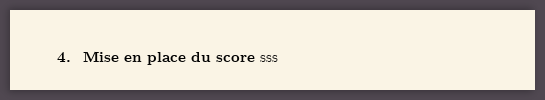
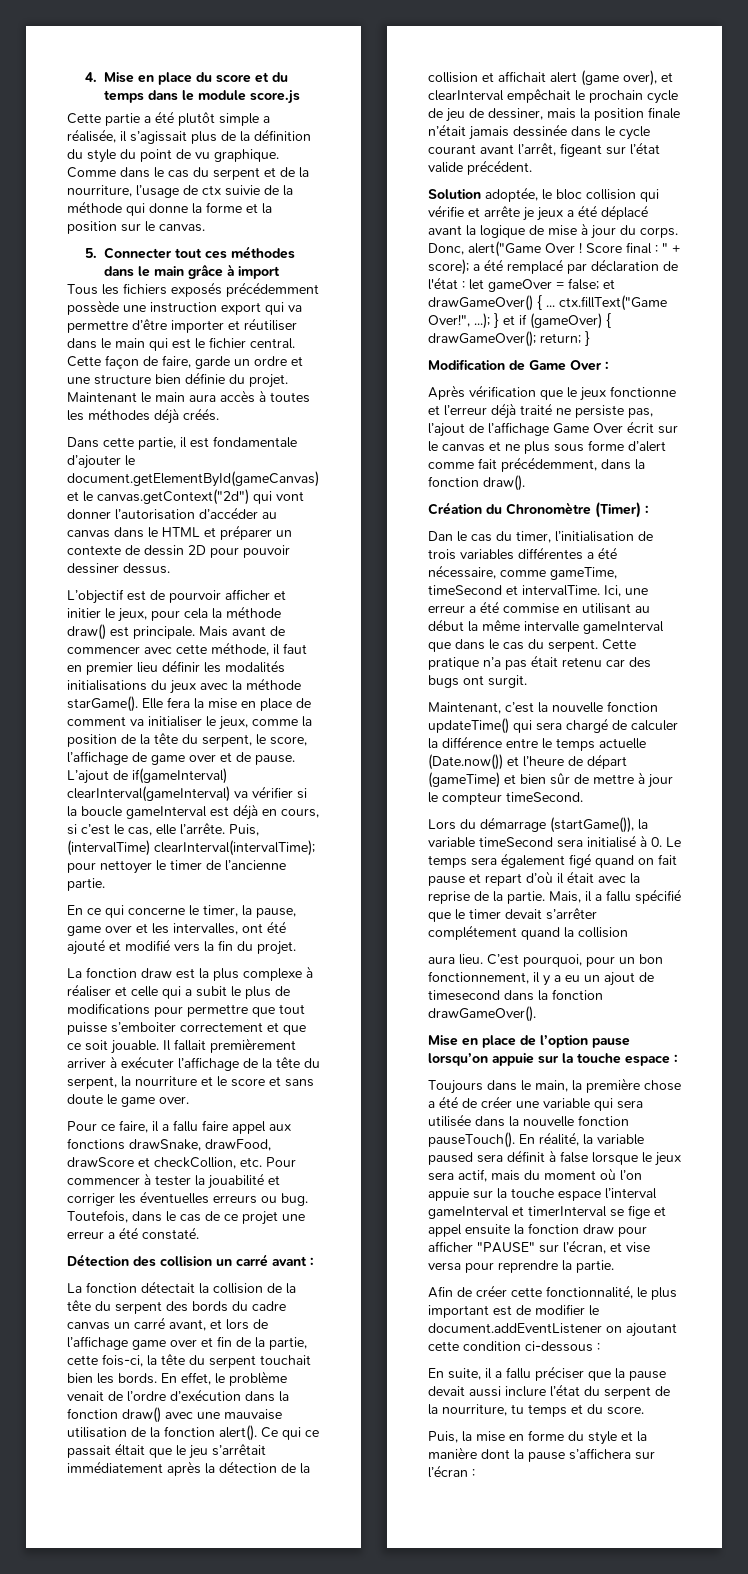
- 4. Mise en place du score sss
+ 4. Mise en place du score et du temps dans le module score.js
+ Cette partie a été plutôt simple a réalisée, il s’agissait plus de la définition du style du point de vu graphique. Comme dans le cas du serpent et de la nourriture, l’usage de ctx suivie de la méthode qui donne la forme et la position sur le canvas.
+ 5. Connecter tout ces méthodes dans le main grâce à import
+ Tous les fichiers exposés précédemment possède une instruction export qui va permettre d’être importer et réutiliser dans le main qui est le fichier central. Cette façon de faire, garde un ordre et une structure bien définie du projet. Maintenant le main aura accès à toutes les méthodes déjà créés.
+ Dans cette partie, il est fondamentale d’ajouter le document.getElementById(gameCanvas) et le canvas.getContext("2d") qui vont donner l’autorisation d’accéder au canvas dans le HTML et préparer un contexte de dessin 2D pour pouvoir dessiner dessus.
+ L’objectif est de pourvoir afficher et initier le jeux, pour cela la méthode draw() est principale. Mais avant de commencer avec cette méthode, il faut en premier lieu définir les modalités initialisations du jeux avec la méthode starGame(). Elle fera la mise en place de comment va initialiser le jeux, comme la position de la tête du serpent, le score, l’affichage de game over et de pause. L’ajout de if(gameInterval) clearInterval(gameInterval) va vérifier si la boucle gameInterval est déjà en cours, si c’est le cas, elle l’arrête. Puis, (intervalTime) clearInterval(intervalTime); pour nettoyer le timer de l’ancienne partie.
+ En ce qui concerne le timer, la pause, game over et les intervalles, ont été ajouté et modifié vers la fin du projet.
+ La fonction draw est la plus complexe à réaliser et celle qui a subit le plus de modifications pour permettre que tout puisse s’emboiter correctement et que ce soit jouable. Il fallait premièrement arriver à exécuter l’affichage de la tête du serpent, la nourriture et le score et sans doute le game over.
+ Pour ce faire, il a fallu faire appel aux fonctions drawSnake, drawFood, drawScore et checkCollion, etc. Pour commencer à tester la jouabilité et corriger les éventuelles erreurs ou bug. Toutefois, dans le cas de ce projet une erreur a été constaté.
+ Détection des collision un carré avant :
+ La fonction détectait la collision de la tête du serpent des bords du cadre canvas un carré avant, et lors de l’affichage game over et fin de la partie, cette fois-ci, la tête du serpent touchait bien les bords. En effet, le problème venait de l’ordre d’exécution dans la fonction draw() avec une mauvaise utilisation de la fonction alert(). Ce qui ce passait éltait que le jeu s’arrêtait immédiatement après la détection de la collision et affichait alert (game over), et clearInterval empêchait le prochain cycle de jeu de dessiner, mais la position finale n’était jamais dessinée dans le cycle courant avant l’arrêt, figeant sur l’état valide précédent.
+ Solution adoptée, le bloc collision qui vérifie et arrête je jeux a été déplacé avant la logique de mise à jour du corps. Donc, alert("Game Over ! Score final : " + score); a été remplacé par déclaration de l'état : let gameOver = false; et drawGameOver() { ... ctx.fillText("Game Over!", ...); } et if (gameOver) { drawGameOver(); return; }
+ Modification de Game Over :
+ Après vérification que le jeux fonctionne et l’erreur déjà traité ne persiste pas, l’ajout de l’affichage Game Over écrit sur le canvas et ne plus sous forme d’alert comme fait précédemment, dans la fonction draw().
+ Création du Chronomètre (Timer) :
+ Dan le cas du timer, l’initialisation de trois variables différentes a été nécessaire, comme gameTime, timeSecond et intervalTime. Ici, une erreur a été commise en utilisant au début la même intervalle gameInterval que dans le cas du serpent. Cette pratique n’a pas était retenu car des bugs ont surgit.
+ Maintenant, c’est la nouvelle fonction updateTime() qui sera chargé de calculer la différence entre le temps actuelle (Date.now()) et l’heure de départ (gameTime) et bien sûr de mettre à jour le compteur timeSecond.
+ Lors du démarrage (startGame()), la variable timeSecond sera initialisé à 0. Le temps sera également figé quand on fait pause et repart d’où il était avec la reprise de la partie. Mais, il a fallu spécifié que le timer devait s’arrêter complétement quand la collision
+ aura lieu. C’est pourquoi, pour un bon fonctionnement, il y a eu un ajout de timesecond dans la fonction drawGameOver().
+ Mise en place de l’option pause lorsqu’on appuie sur la touche espace :
+ Toujours dans le main, la première chose a été de créer une variable qui sera utilisée dans la nouvelle fonction pauseTouch(). En réalité, la variable paused sera définit à false lorsque le jeux sera actif, mais du moment où l’on appuie sur la touche espace l’interval gameInterval et timerInterval se fige et appel ensuite la fonction draw pour afficher "PAUSE" sur l’écran, et vise versa pour reprendre la partie.
+ Afin de créer cette fonctionnalité, le plus important est de modifier le document.addEventListener on ajoutant cette condition ci-dessous :
+ En suite, il a fallu préciser que la pause devait aussi inclure l’état du serpent de la nourriture, tu temps et du score.
+ Puis, la mise en forme du style et la manière dont la pause s’affichera sur l’écran :

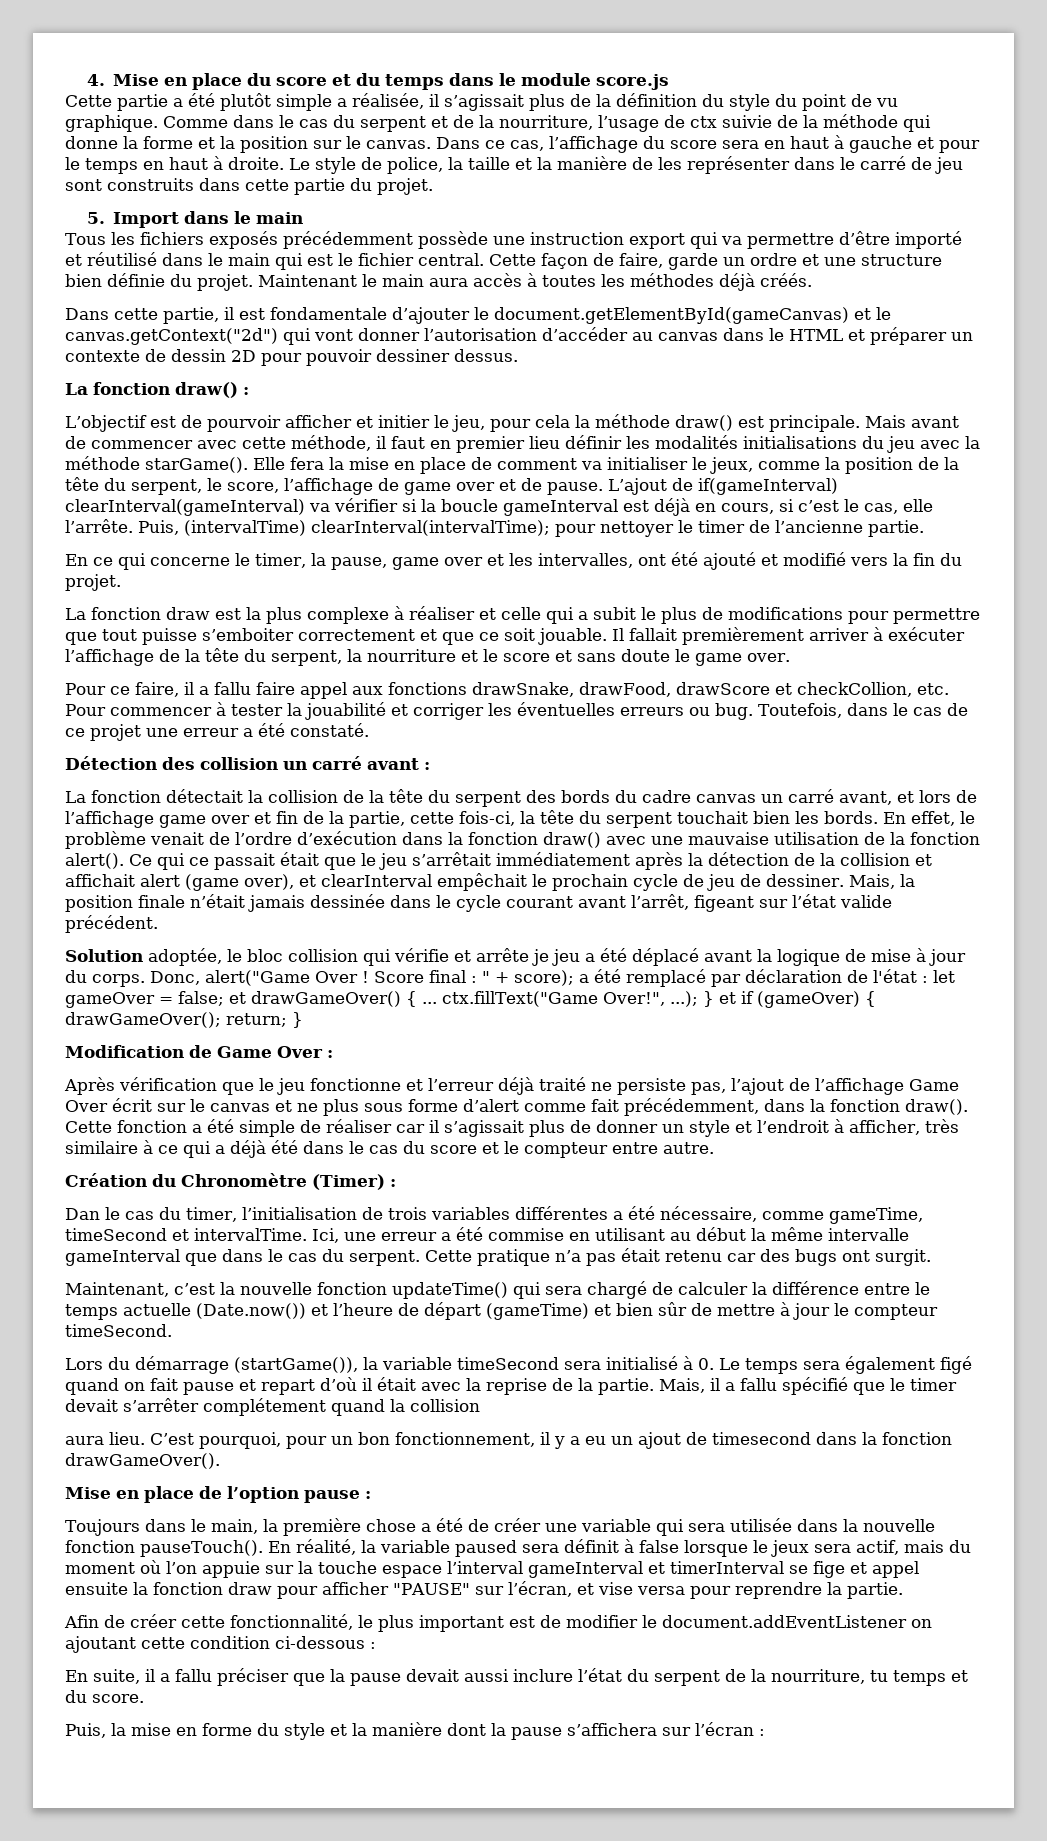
- Comme dans le cas du serpent et de la nourriture, l’usage de ctx suivie de la méthode qui donne la forme et la position sur le canvas.
- 5. Connecter tout ces méthodes dans le main grâce à import
+ Comme dans le cas du serpent et de la nourriture, l’usage de ctx suivie de la méthode qui donne la forme et la position sur le canvas. Dans ce cas, l’affichage du score sera en haut à gauche et pour le temps en haut à droite. Le style de police, la taille et la manière de les représenter dans le carré de jeu sont construits dans cette partie du projet.
+ 5. Import dans le main
- Tous les fichiers exposés précédemment possède une instruction export qui va permettre d’être importer et réutiliser dans le main qui est le fichier central.
+ Tous les fichiers exposés précédemment possède une instruction export qui va permettre d’être importé et réutilisé dans le main qui est le fichier central.
+ La fonction draw() :
- L’objectif est de pourvoir afficher et initier le jeux, pour cela la méthode draw() est principale.
+ L’objectif est de pourvoir afficher et initier le jeu, pour cela la méthode draw() est principale.
- Mais avant de commencer avec cette méthode, il faut en premier lieu définir les modalités initialisations du jeux avec la méthode starGame().
+ Mais avant de commencer avec cette méthode, il faut en premier lieu définir les modalités initialisations du jeu avec la méthode starGame().
- Ce qui ce passait éltait que le jeu s’arrêtait immédiatement après la détection de la collision et affichait alert (game over), et clearInterval empêchait le prochain cycle de jeu de dessiner, mais la position finale n’était jamais dessinée dans le cycle courant avant l’arrêt, figeant sur l’état valide précédent.
+ Ce qui ce passait était que le jeu s’arrêtait immédiatement après la détection de la collision et affichait alert (game over), et clearInterval empêchait le prochain cycle de jeu de dessiner. Mais, la position finale n’était jamais dessinée dans le cycle courant avant l’arrêt, figeant sur l’état valide précédent.
- Solution adoptée, le bloc collision qui vérifie et arrête je jeux a été déplacé avant la logique de mise à jour du corps.
+ Solution adoptée, le bloc collision qui vérifie et arrête je jeu a été déplacé avant la logique de mise à jour du corps.
- Après vérification que le jeux fonctionne et l’erreur déjà traité ne persiste pas, l’ajout de l’affichage Game Over écrit sur le canvas et ne plus sous forme d’alert comme fait précédemment, dans la fonction draw().
+ Après vérification que le jeu fonctionne et l’erreur déjà traité ne persiste pas, l’ajout de l’affichage Game Over écrit sur le canvas et ne plus sous forme d’alert comme fait précédemment, dans la fonction draw(). Cette fonction a été simple de réaliser car il s’agissait plus de donner un style et l’endroit à afficher, très similaire à ce qui a déjà été dans le cas du score et le compteur entre autre.
- Mise en place de l’option pause lorsqu’on appuie sur la touche espace :
+ Mise en place de l’option pause :

